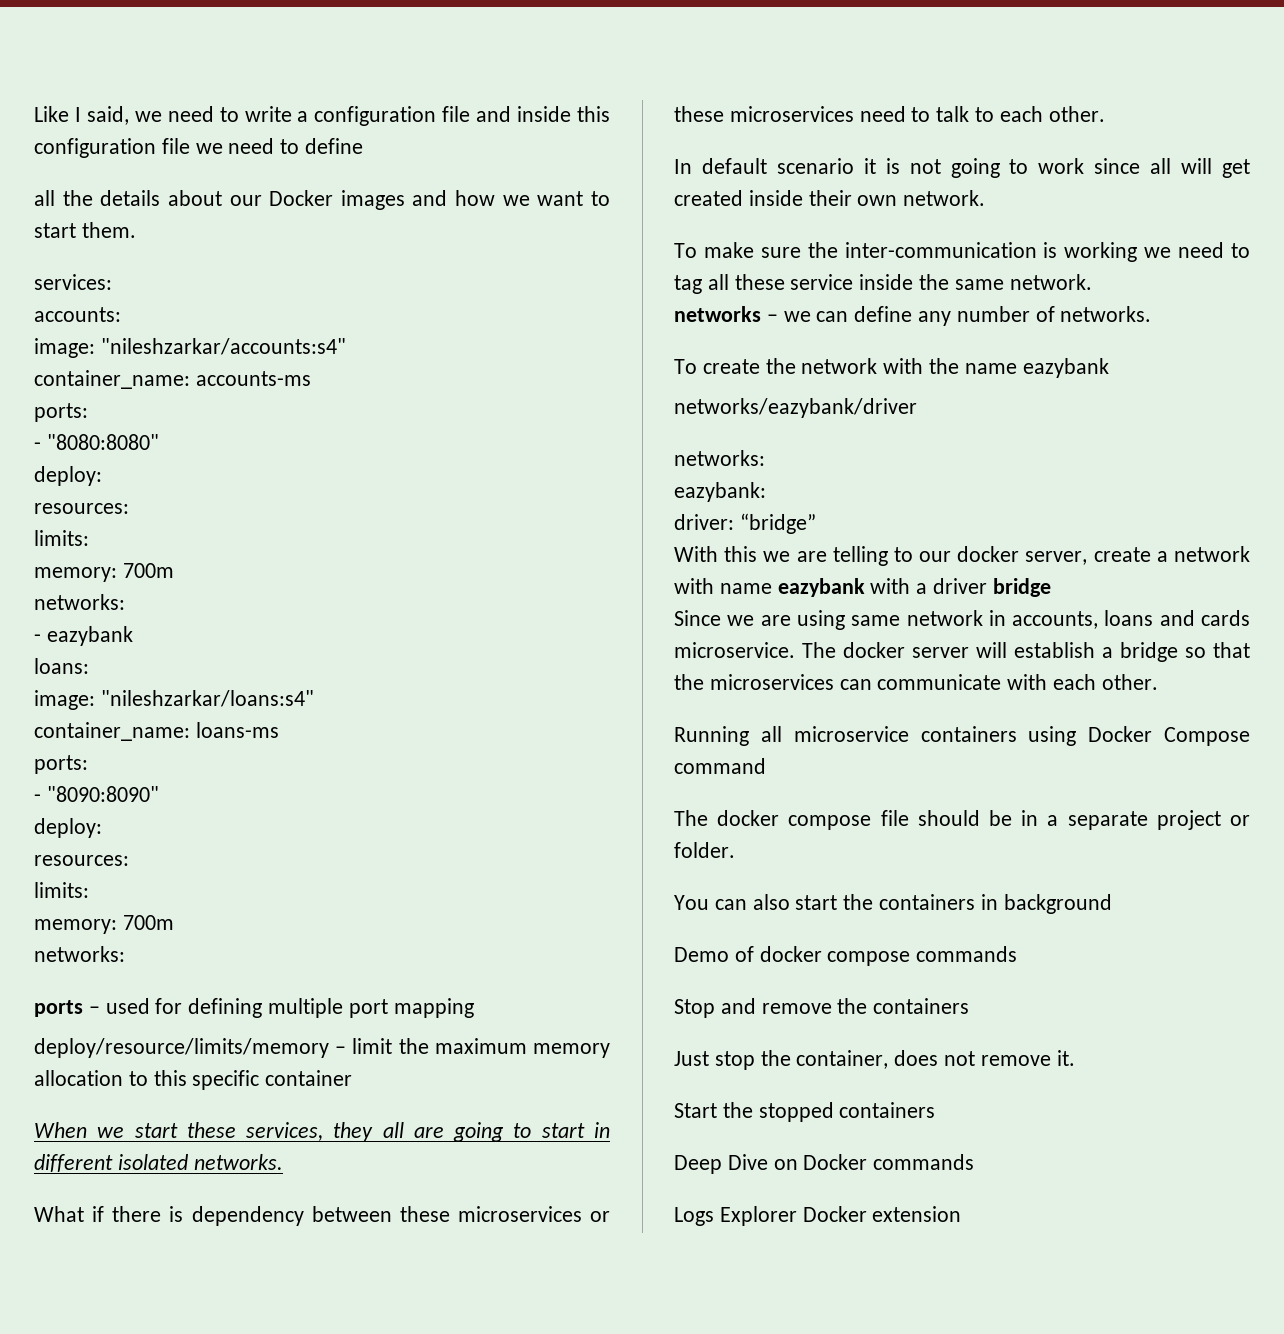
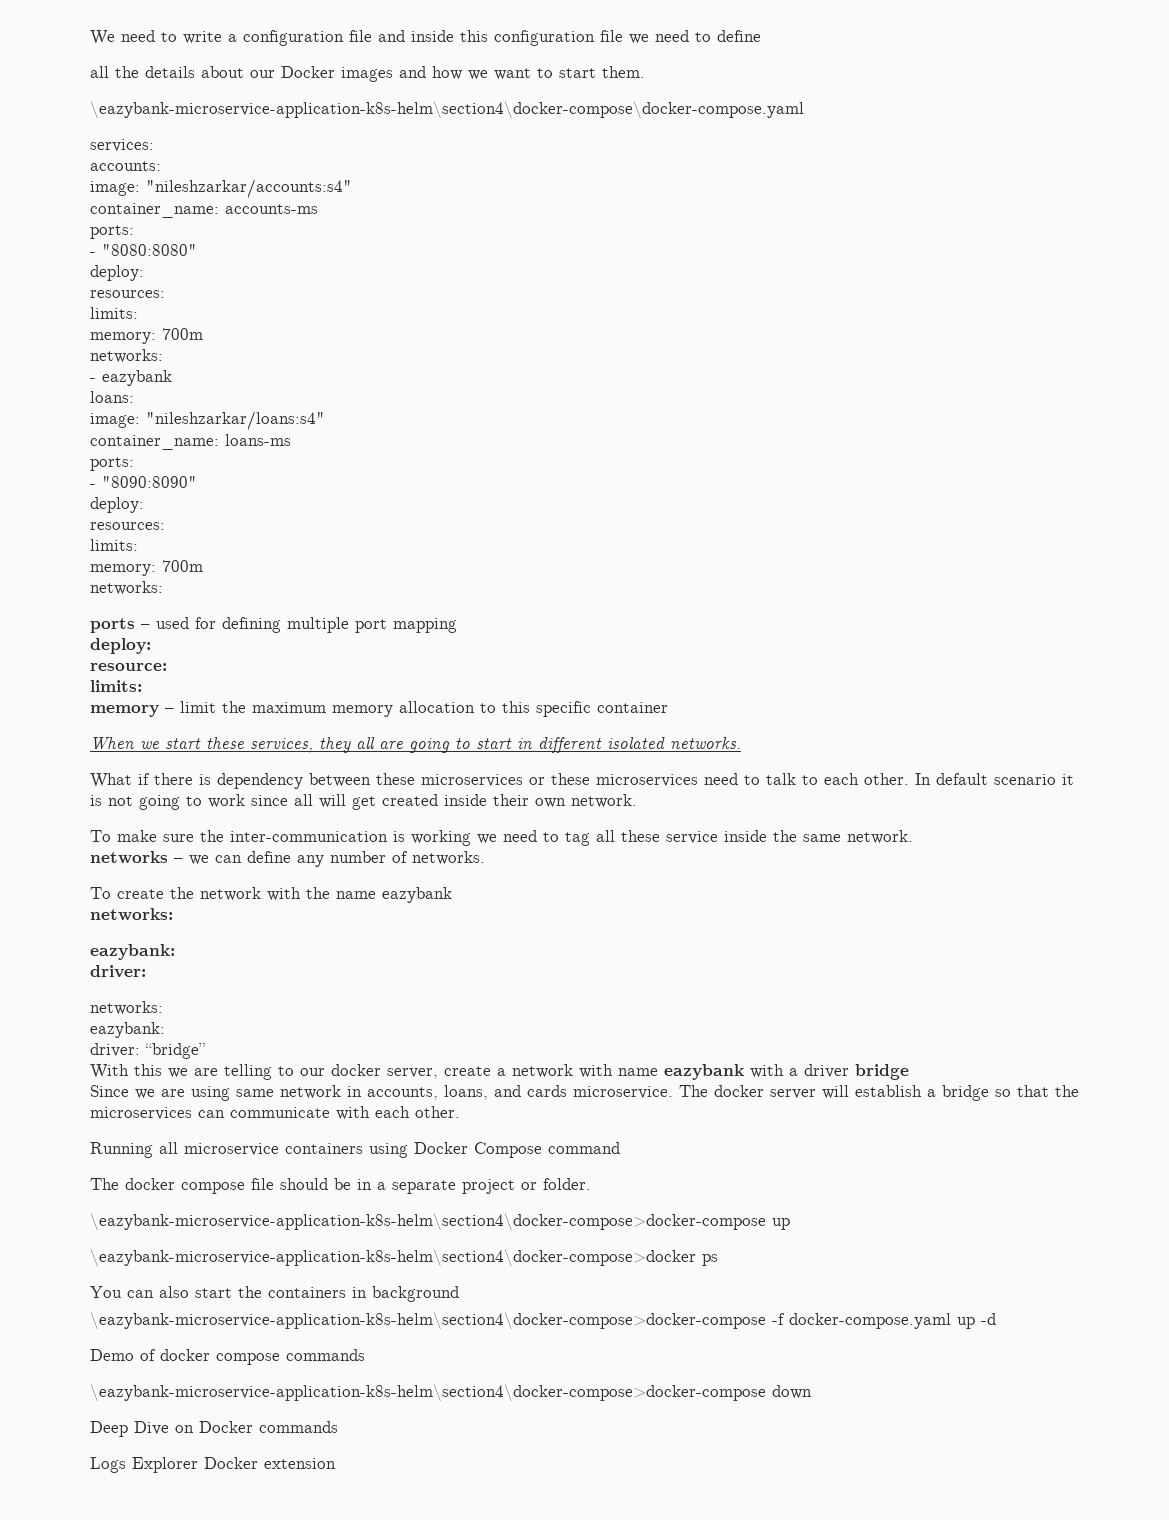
- Like I said, we need to write a configuration file and inside this configuration file we need to define
+ We need to write a configuration file and inside this configuration file we need to define
+ \eazybank-microservice-application-k8s-helm\section4\docker-compose\docker-compose.yaml
  ports – used for defining multiple port mapping
- deploy/resource/limits/memory – limit the maximum memory allocation to this specific container
+ deploy:
+ resource:
+ limits:
+ memory – limit the maximum memory allocation to this specific container
- What if there is dependency between these microservices or these microservices need to talk to each other.
- In default scenario it is not going to work since all will get created inside their own network.
+ What if there is dependency between these microservices or these microservices need to talk to each other. In default scenario it is not going to work since all will get created inside their own network.
  To create the network with the name eazybank
- networks/eazybank/driver
+ networks:
+ eazybank:
+ driver:
- Since we are using same network in accounts, loans and cards microservice.
+ Since we are using same network in accounts, loans, and cards microservice.
+ \eazybank-microservice-application-k8s-helm\section4\docker-compose>docker-compose up
+ \eazybank-microservice-application-k8s-helm\section4\docker-compose>docker ps
+ \eazybank-microservice-application-k8s-helm\section4\docker-compose>docker-compose -f docker-compose.yaml up -d
- Stop and remove the containers
- Just stop the container, does not remove it.
- Start the stopped containers
+ \eazybank-microservice-application-k8s-helm\section4\docker-compose>docker-compose down

